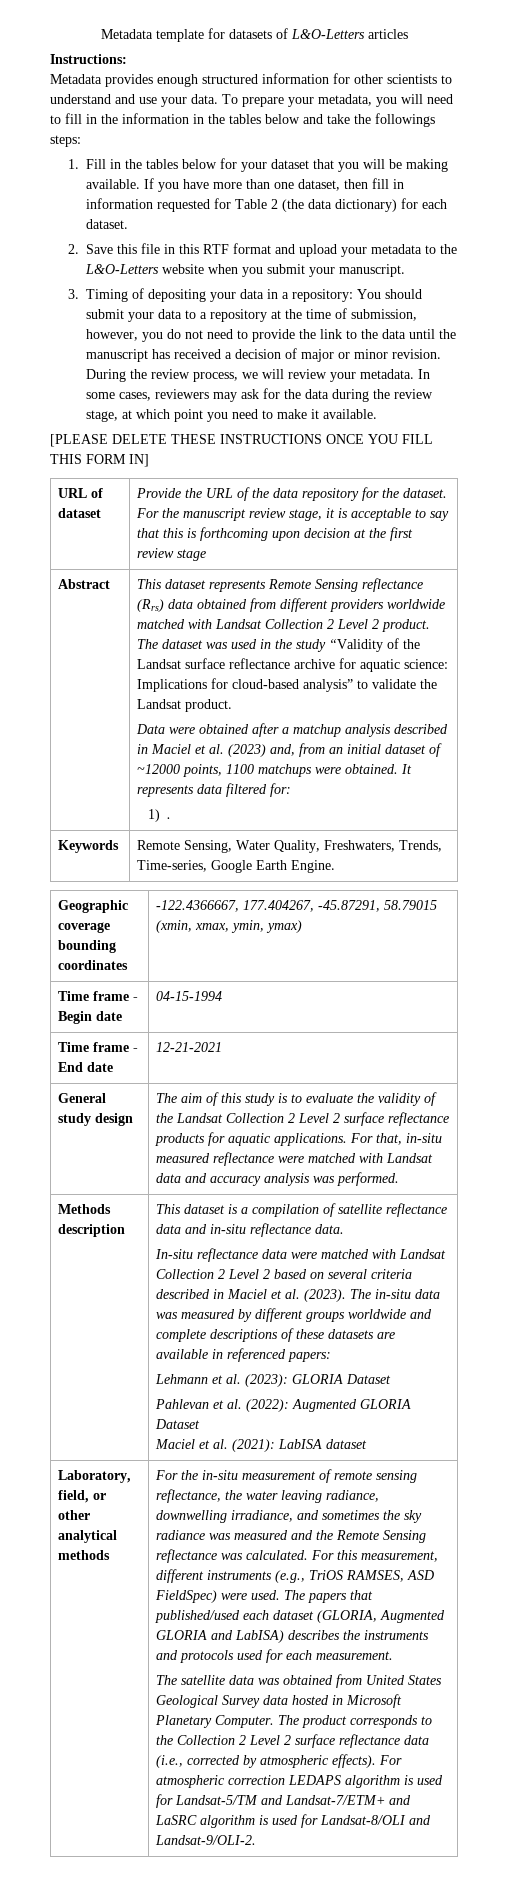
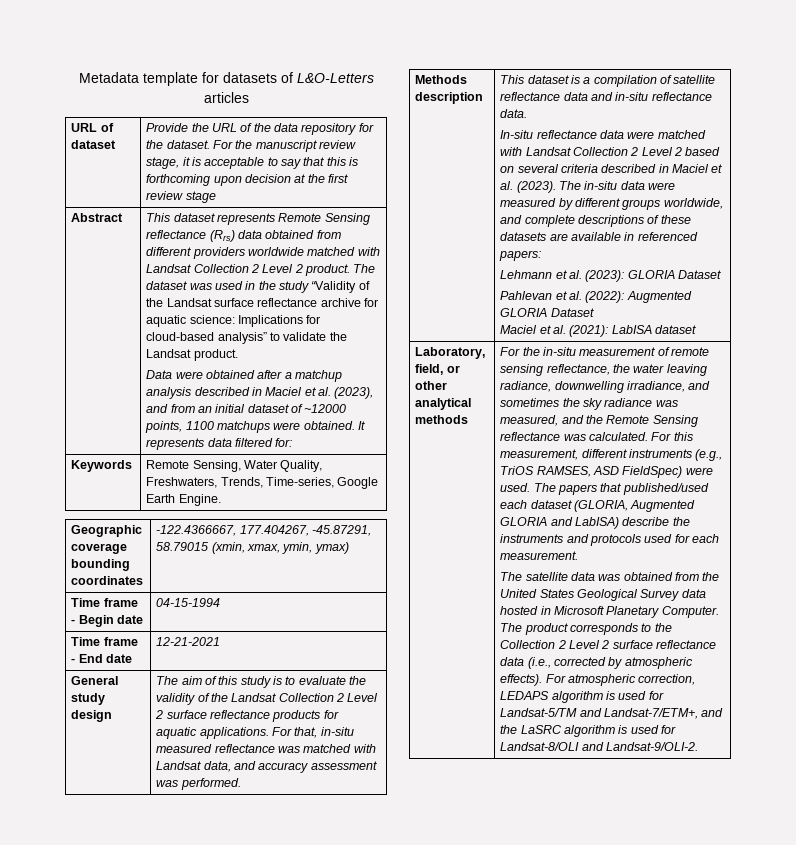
- Instructions:
- Metadata provides enough structured information for other scientists to understand and use your data. To prepare your metadata, you will need to fill in the information in the tables below and take the followings steps:
- 1. Fill in the tables below for your dataset that you will be making available. If you have more than one dataset, then fill in information requested for Table 2 (the data dictionary) for each dataset.
- 2. Save this file in this RTF format and upload your metadata to the L&O-Letters website when you submit your manuscript.
- 3. Timing of depositing your data in a repository: You should submit your data to a repository at the time of submission, however, you do not need to provide the link to the data until the manuscript has received a decision of major or minor revision. During the review process, we will review your metadata. In some cases, reviewers may ask for the data during the review stage, at which point you need to make it available.
- [PLEASE DELETE THESE INSTRUCTIONS ONCE YOU FILL THIS FORM IN]
- Data were obtained after a matchup analysis described in Maciel et al. (2023) and, from an initial dataset of ~12000 points, 1100 matchups were obtained.
+ Data were obtained after a matchup analysis described in Maciel et al. (2023), and from an initial dataset of ~12000 points, 1100 matchups were obtained.
- 1) .
- For that, in-situ measured reflectance were matched with Landsat data and accuracy analysis was performed.
+ For that, in-situ measured reflectance was matched with Landsat data, and accuracy assessment was performed.
- The in-situ data was measured by different groups worldwide and complete descriptions of these datasets are available in referenced papers:
+ The in-situ data were measured by different groups worldwide, and complete descriptions of these datasets are available in referenced papers:
- For the in-situ measurement of remote sensing reflectance, the water leaving radiance, downwelling irradiance, and sometimes the sky radiance was measured and the Remote Sensing reflectance was calculated.
+ For the in-situ measurement of remote sensing reflectance, the water leaving radiance, downwelling irradiance, and sometimes the sky radiance was measured, and the Remote Sensing reflectance was calculated.
- The papers that published/used each dataset (GLORIA, Augmented GLORIA and LabISA) describes the instruments and protocols used for each measurement.
+ The papers that published/used each dataset (GLORIA, Augmented GLORIA and LabISA) describe the instruments and protocols used for each measurement.
- The satellite data was obtained from United States Geological Survey data hosted in Microsoft Planetary Computer.
+ The satellite data was obtained from the United States Geological Survey data hosted in Microsoft Planetary Computer.
- For atmospheric correction LEDAPS algorithm is used for Landsat-5/TM and Landsat-7/ETM+ and LaSRC algorithm is used for Landsat-8/OLI and Landsat-9/OLI-2.
+ For atmospheric correction, LEDAPS algorithm is used for Landsat-5/TM and Landsat-7/ETM+, and the LaSRC algorithm is used for Landsat-8/OLI and Landsat-9/OLI-2.

